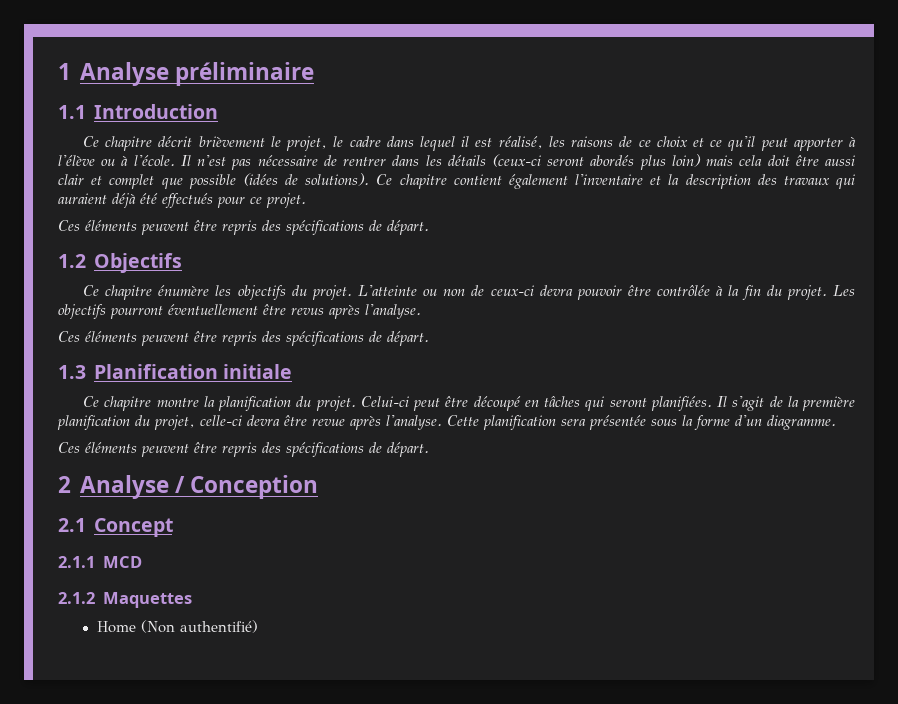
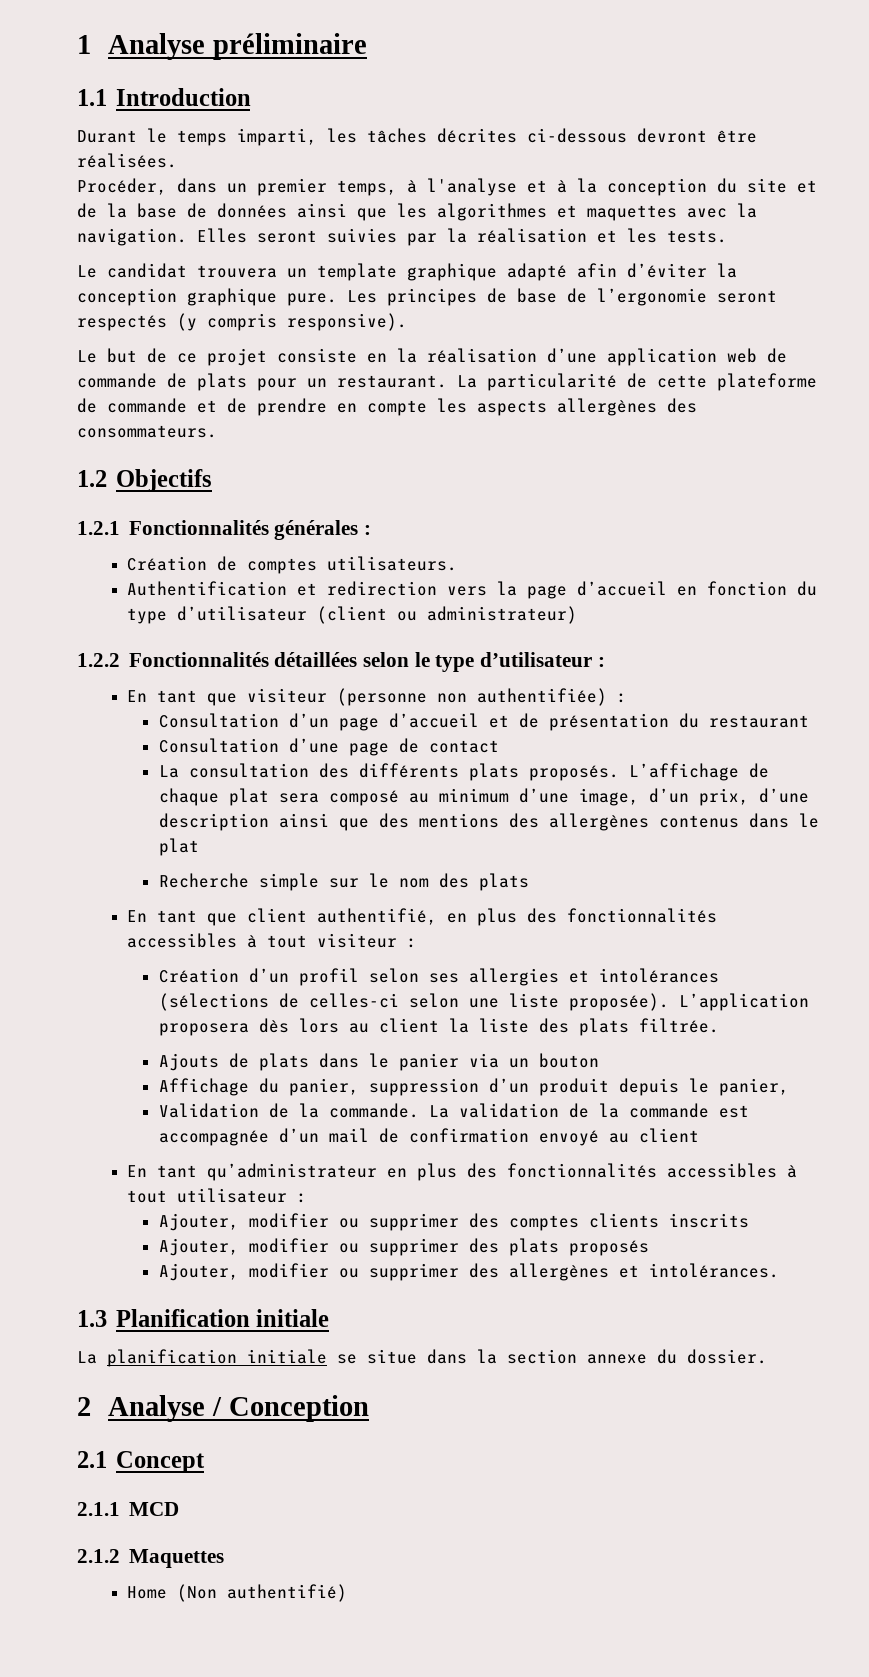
- Ce chapitre décrit brièvement le projet, le cadre dans lequel il est réalisé, les raisons de ce choix et ce qu'il peut apporter à l'élève ou à l'école. Il n'est pas nécessaire de rentrer dans les détails (ceux-ci seront abordés plus loin) mais cela doit être aussi clair et complet que possible (idées de solutions). Ce chapitre contient également l'inventaire et la description des travaux qui auraient déjà été effectués pour ce projet.
- Ces éléments peuvent être repris des spécifications de départ.
+ Durant le temps imparti, les tâches décrites ci-dessous devront être réalisées.
+ Procéder, dans un premier temps, à l'analyse et à la conception du site et de la base de données ainsi que les algorithmes et maquettes avec la navigation. Elles seront suivies par la réalisation et les tests.
+ Le candidat trouvera un template graphique adapté afin d’éviter la conception graphique pure. Les principes de base de l’ergonomie seront respectés (y compris responsive).
+ Le but de ce projet consiste en la réalisation d’une application web de commande de plats pour un restaurant. La particularité de cette plateforme de commande et de prendre en compte les aspects allergènes des consommateurs.
  1.2 Objectifs
- Ce chapitre énumère les objectifs du projet. L'atteinte ou non de ceux-ci devra pouvoir être contrôlée à la fin du projet. Les objectifs pourront éventuellement être revus après l'analyse.
- Ces éléments peuvent être repris des spécifications de départ.
+ 1.2.1 Fonctionnalités générales :
+ Création de comptes utilisateurs.
+ Authentification et redirection vers la page d’accueil en fonction du type d’utilisateur (client ou administrateur)
+ 1.2.2 Fonctionnalités détaillées selon le type d’utilisateur :
+ En tant que visiteur (personne non authentifiée) :
+ Consultation d’un page d’accueil et de présentation du restaurant
+ Consultation d’une page de contact
+ La consultation des différents plats proposés. L’affichage de chaque plat sera composé au minimum d’une image, d’un prix, d’une description ainsi que des mentions des allergènes contenus dans le plat
+ Recherche simple sur le nom des plats
+ En tant que client authentifié, en plus des fonctionnalités accessibles à tout visiteur :
+ Création d’un profil selon ses allergies et intolérances (sélections de celles-ci selon une liste proposée). L’application proposera dès lors au client la liste des plats filtrée.
+ Ajouts de plats dans le panier via un bouton
+ Affichage du panier, suppression d’un produit depuis le panier,
+ Validation de la commande. La validation de la commande est accompagnée d’un mail de confirmation envoyé au client
+ En tant qu’administrateur en plus des fonctionnalités accessibles à tout utilisateur :
+ Ajouter, modifier ou supprimer des comptes clients inscrits
+ Ajouter, modifier ou supprimer des plats proposés
+ Ajouter, modifier ou supprimer des allergènes et intolérances.
  1.3 Planification initiale
- Ce chapitre montre la planification du projet. Celui-ci peut être découpé en tâches qui seront planifiées. Il s'agit de la première planification du projet, celle-ci devra être revue après l'analyse. Cette planification sera présentée sous la forme d'un diagramme.
- Ces éléments peuvent être repris des spécifications de départ.
+ La planification initiale se situe dans la section annexe du dossier.

